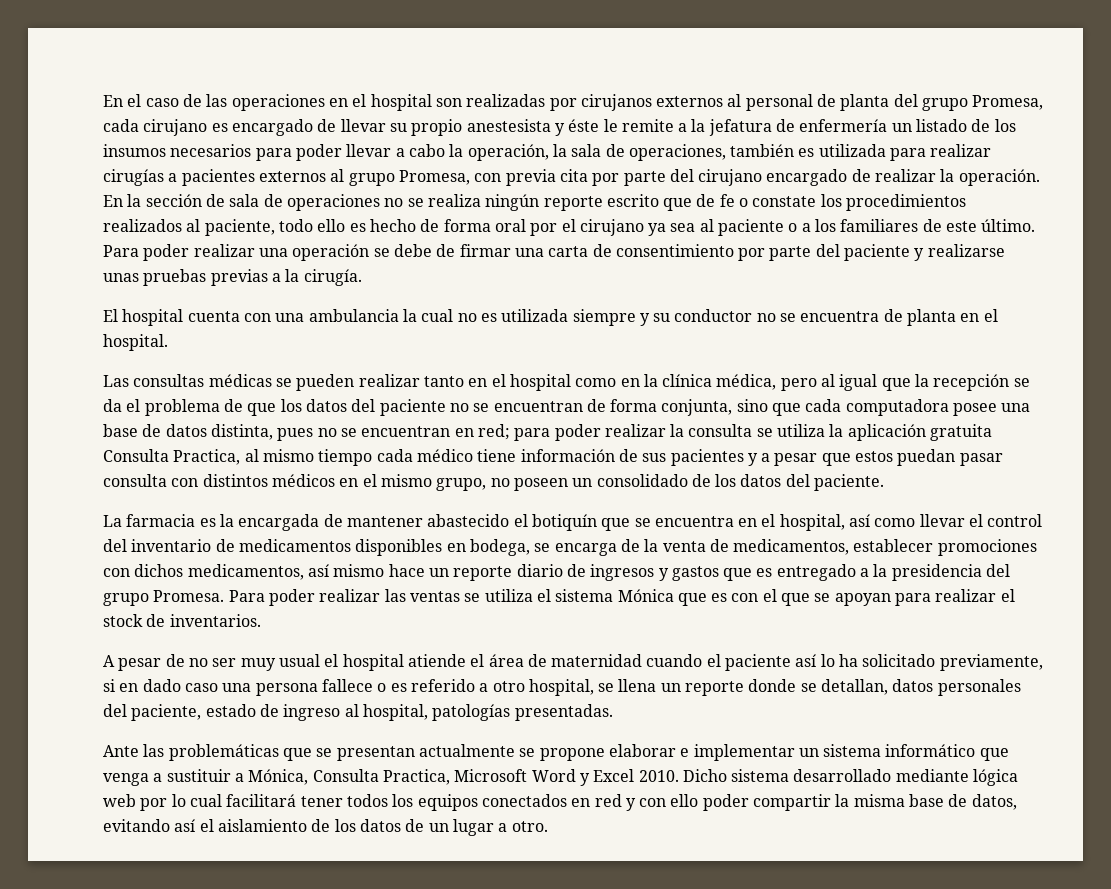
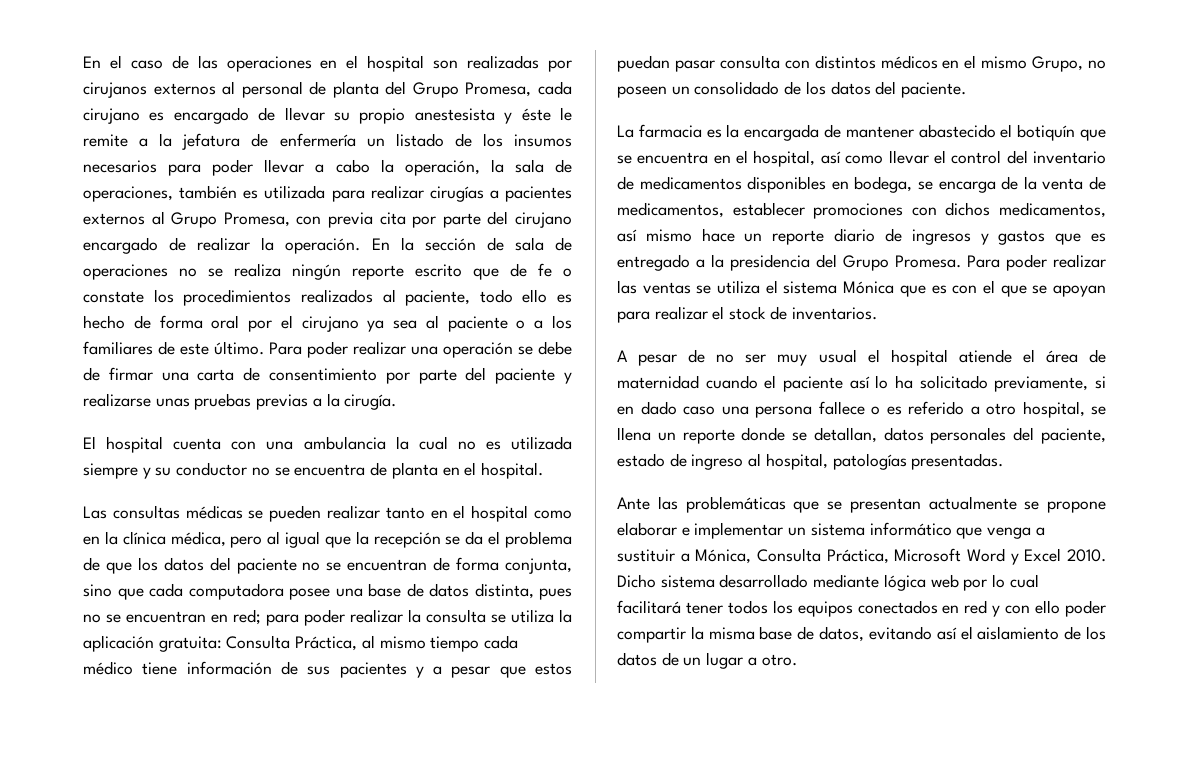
- En el caso de las operaciones en el hospital son realizadas por cirujanos externos al personal de planta del grupo Promesa, cada cirujano es encargado de llevar su propio anestesista y éste le remite a la jefatura de enfermería un listado de los insumos necesarios para poder llevar a cabo la operación, la sala de operaciones, también es utilizada para realizar cirugías a pacientes externos al grupo Promesa, con previa cita por parte del cirujano encargado de realizar la operación.
+ En el caso de las operaciones en el hospital son realizadas por cirujanos externos al personal de planta del Grupo Promesa, cada cirujano es encargado de llevar su propio anestesista y éste le remite a la jefatura de enfermería un listado de los insumos necesarios para poder llevar a cabo la operación, la sala de operaciones, también es utilizada para realizar cirugías a pacientes externos al Grupo Promesa, con previa cita por parte del cirujano encargado de realizar la operación.
- para poder realizar la consulta se utiliza la aplicación gratuita Consulta Practica, al mismo tiempo cada médico tiene información de sus pacientes y a pesar que estos puedan pasar consulta con distintos médicos en el mismo grupo, no poseen un consolidado de los datos del paciente.
+ para poder realizar la consulta se utiliza la aplicación gratuita: Consulta Práctica, al mismo tiempo cada médico tiene información de sus pacientes y a pesar que estos puedan pasar consulta con distintos médicos en el mismo Grupo, no poseen un consolidado de los datos del paciente.
- La farmacia es la encargada de mantener abastecido el botiquín que se encuentra en el hospital, así como llevar el control del inventario de medicamentos disponibles en bodega, se encarga de la venta de medicamentos, establecer promociones con dichos medicamentos, así mismo hace un reporte diario de ingresos y gastos que es entregado a la presidencia del grupo Promesa.
+ La farmacia es la encargada de mantener abastecido el botiquín que se encuentra en el hospital, así como llevar el control del inventario de medicamentos disponibles en bodega, se encarga de la venta de medicamentos, establecer promociones con dichos medicamentos, así mismo hace un reporte diario de ingresos y gastos que es entregado a la presidencia del Grupo Promesa.
- Ante las problemáticas que se presentan actualmente se propone elaborar e implementar un sistema informático que venga a sustituir a Mónica, Consulta Practica, Microsoft Word y Excel 2010.
+ Ante las problemáticas que se presentan actualmente se propone elaborar e implementar un sistema informático que venga a sustituir a Mónica, Consulta Práctica, Microsoft Word y Excel 2010.

